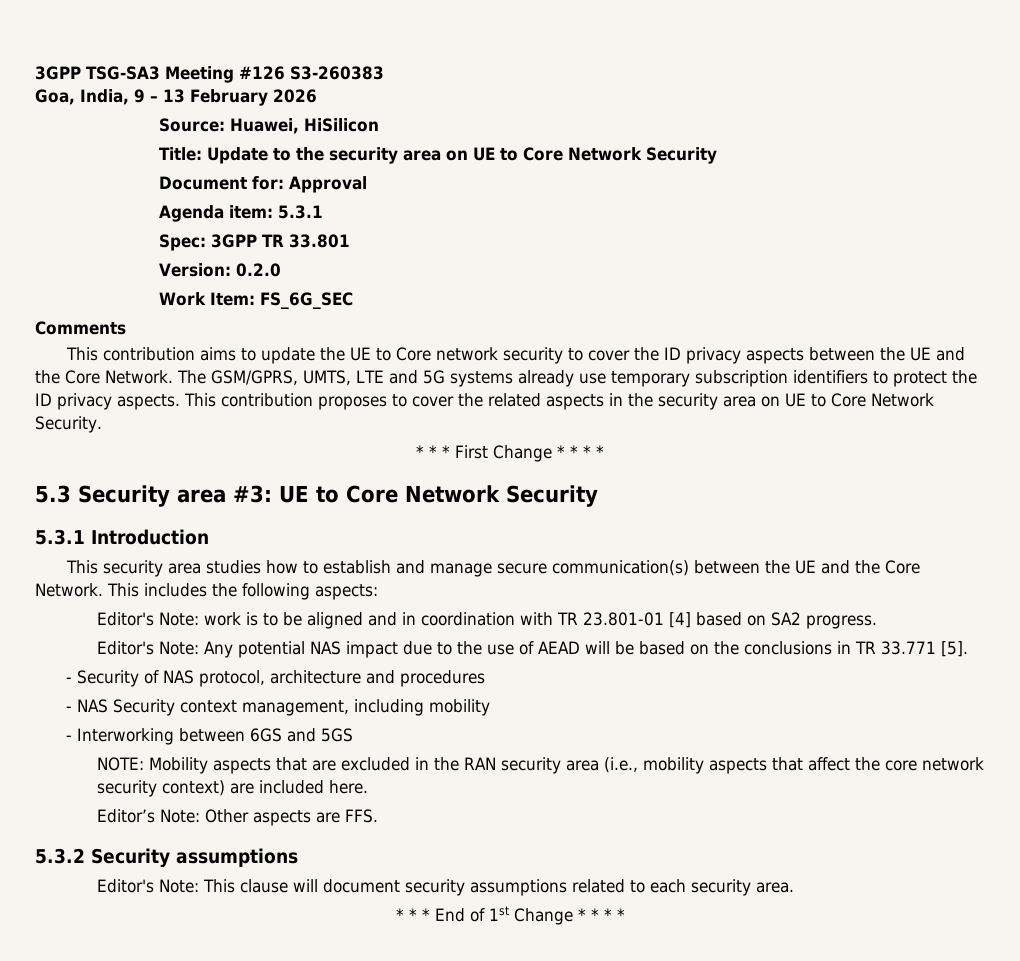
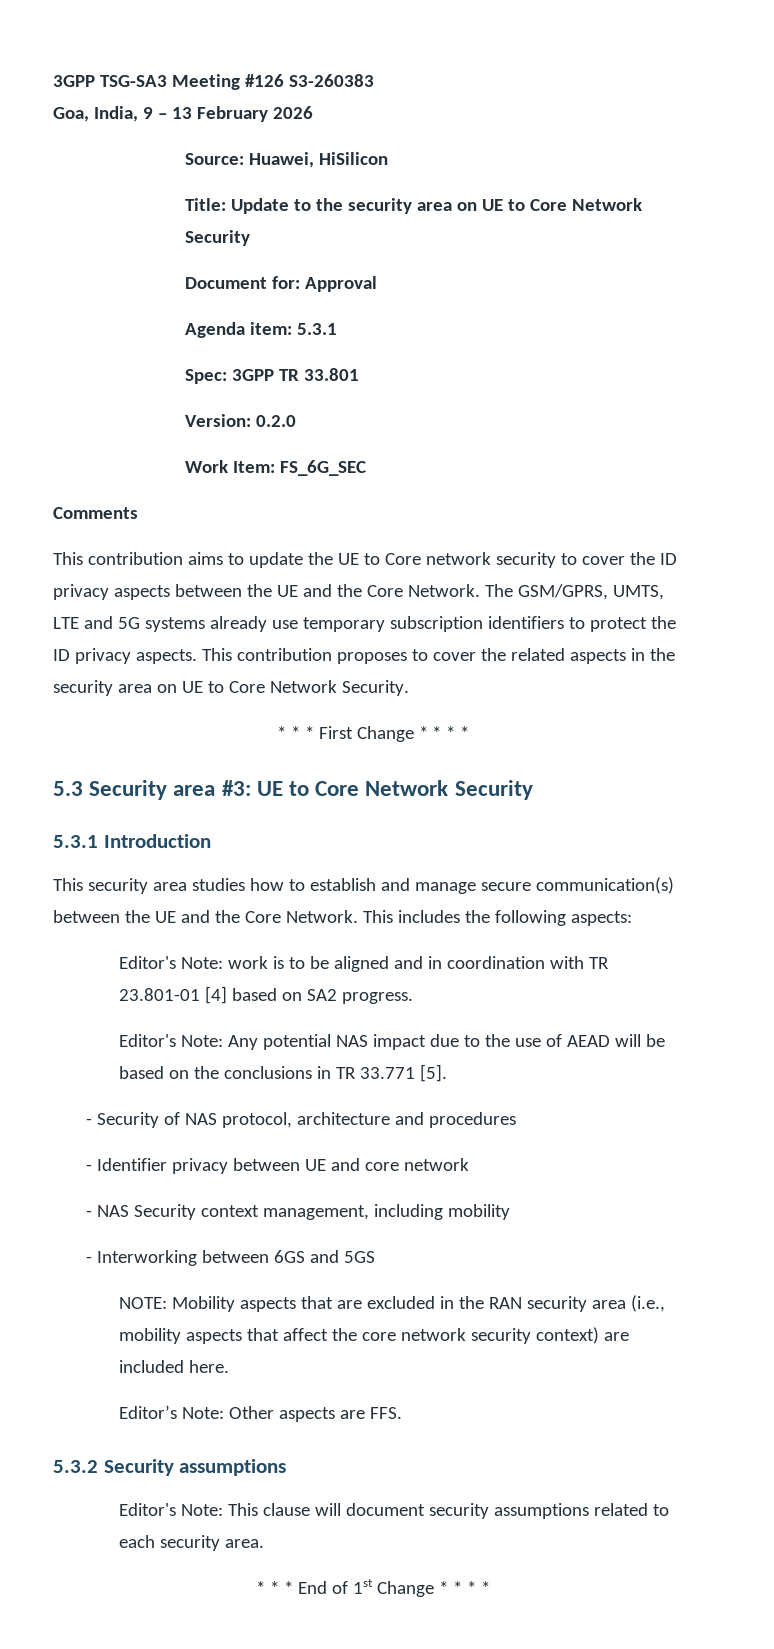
+ - Identifier privacy between UE and core network

